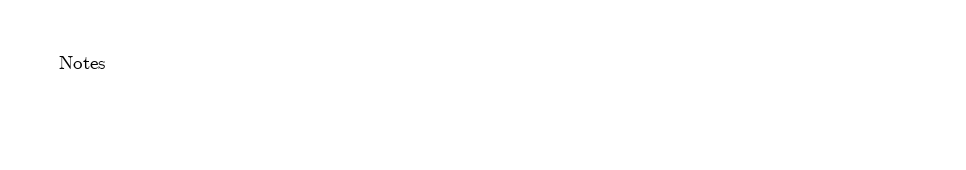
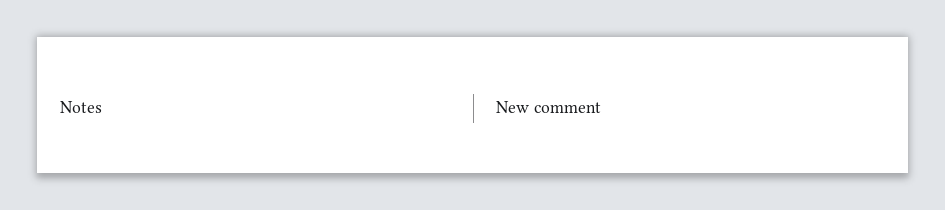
+ New comment

